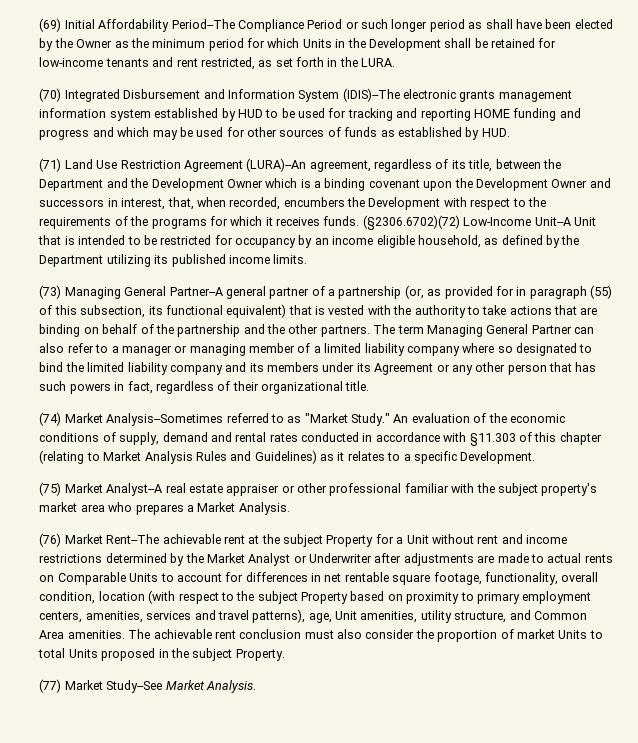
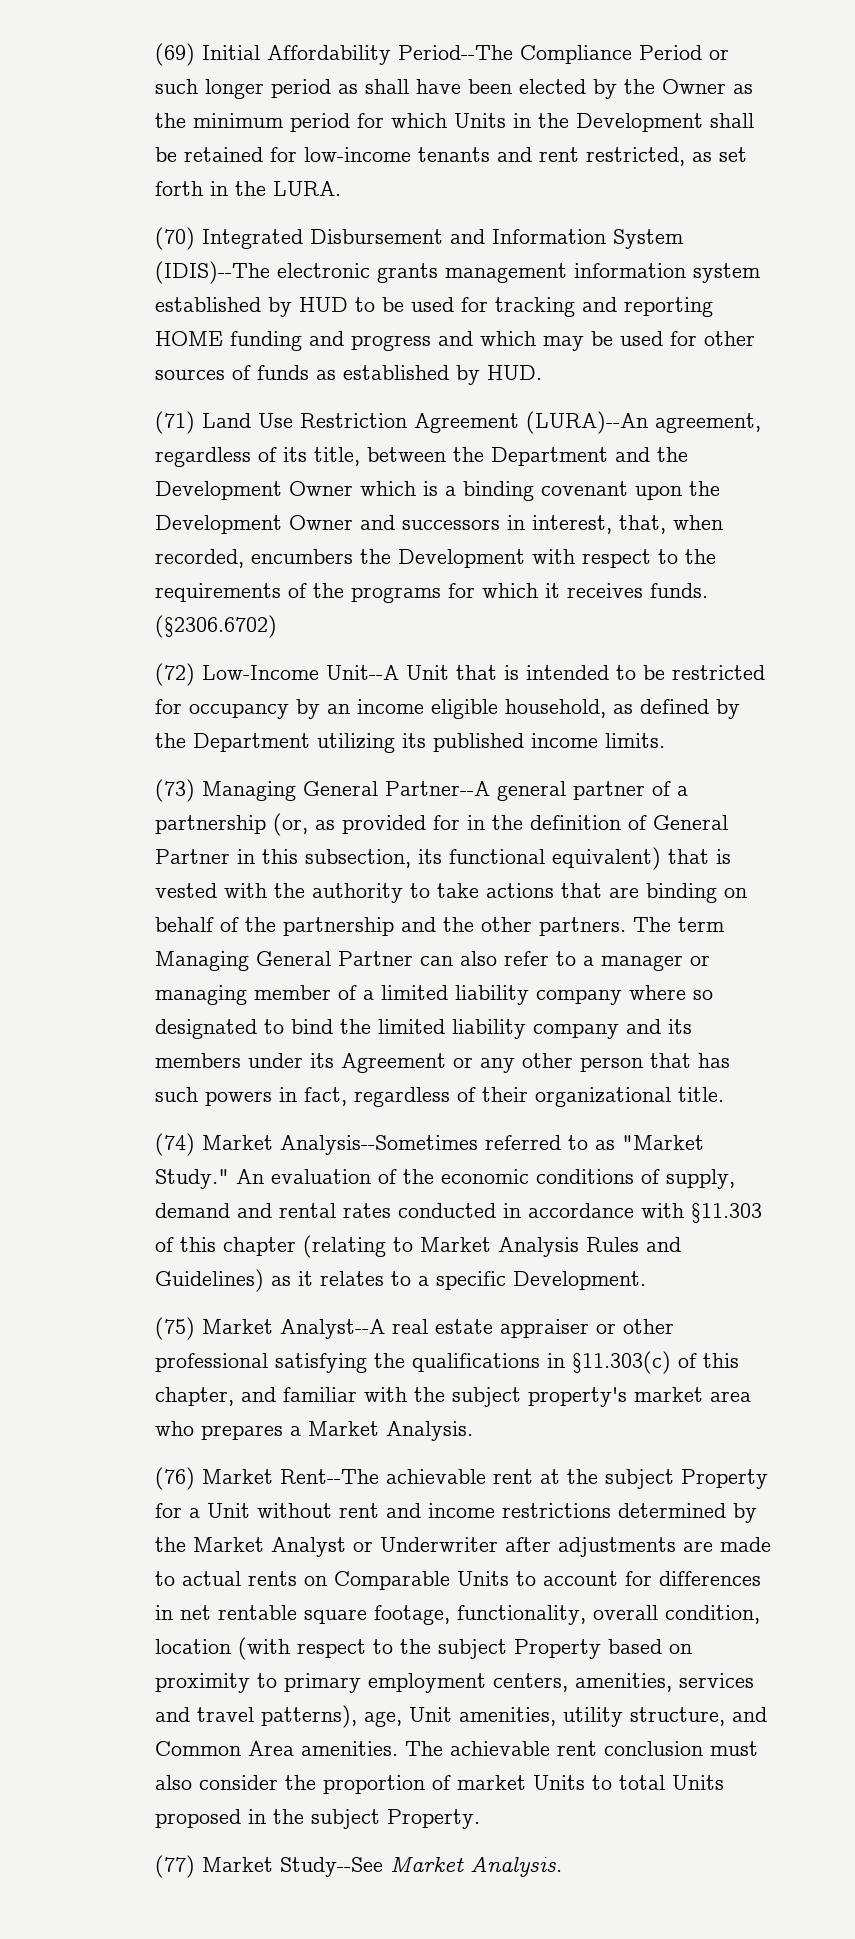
- (§2306.6702)(72) Low-Income Unit--A Unit that is intended to be restricted for occupancy by an income eligible household, as defined by the Department utilizing its published income limits.
+ (§2306.6702)
+ (72) Low-Income Unit--A Unit that is intended to be restricted for occupancy by an income eligible household, as defined by the Department utilizing its published income limits.
- (73) Managing General Partner--A general partner of a partnership (or, as provided for in paragraph (55) of this subsection, its functional equivalent) that is vested with the authority to take actions that are binding on behalf of the partnership and the other partners.
+ (73) Managing General Partner--A general partner of a partnership (or, as provided for in the definition of General Partner in this subsection, its functional equivalent) that is vested with the authority to take actions that are binding on behalf of the partnership and the other partners.
- (75) Market Analyst--A real estate appraiser or other professional familiar with the subject property's market area who prepares a Market Analysis.
+ (75) Market Analyst--A real estate appraiser or other professional satisfying the qualifications in §11.303(c) of this chapter, and familiar with the subject property's market area who prepares a Market Analysis.

